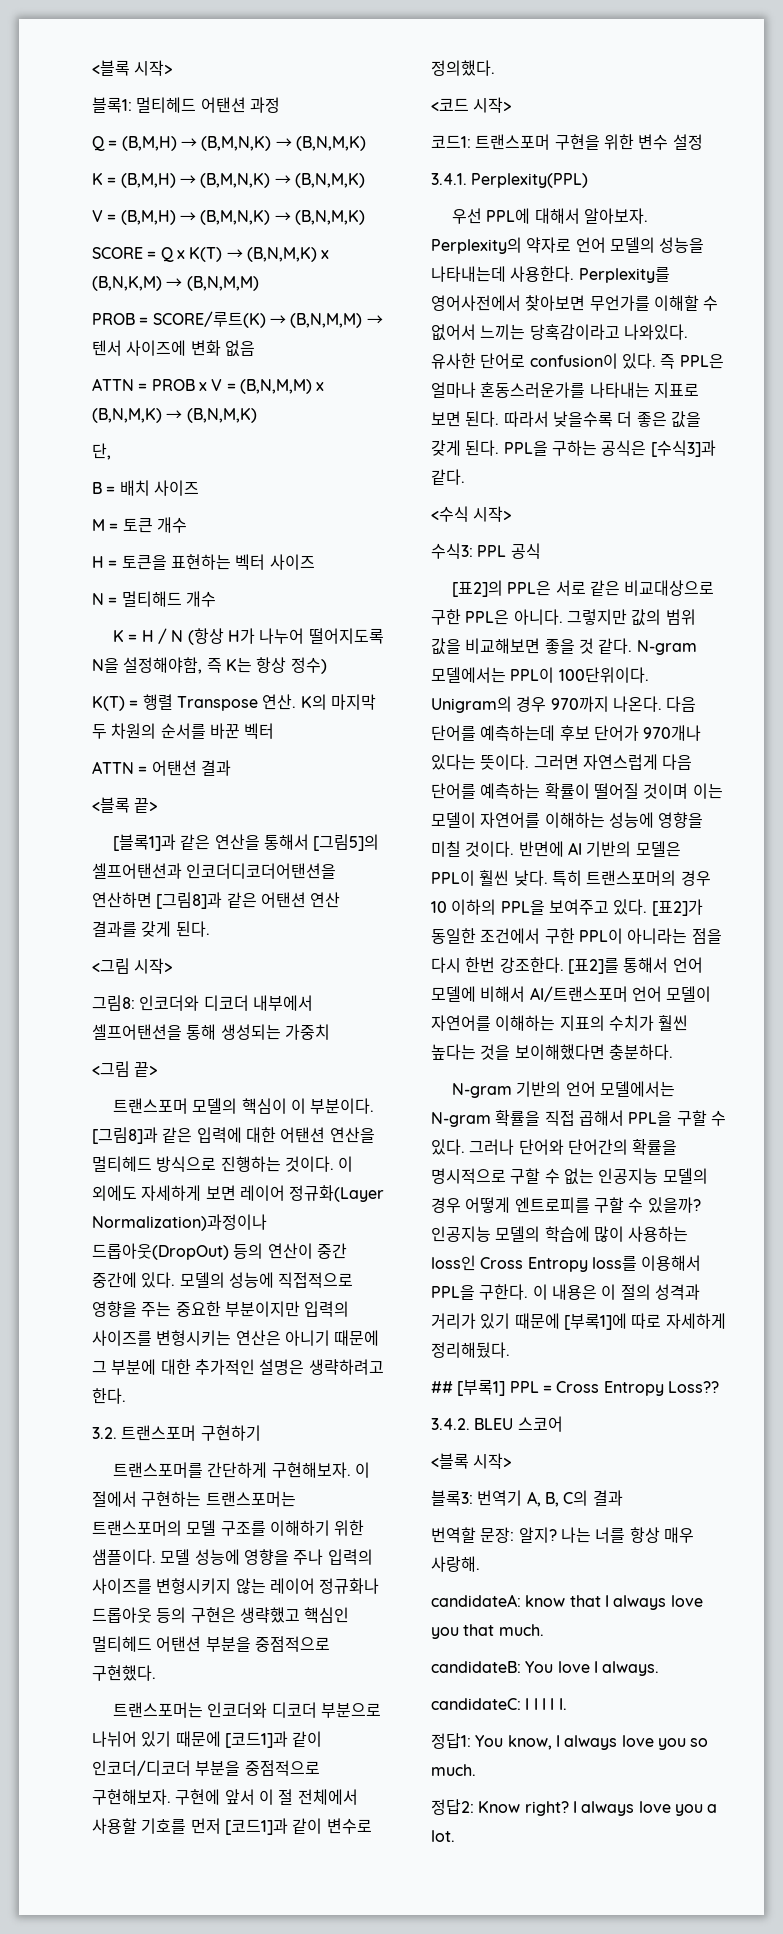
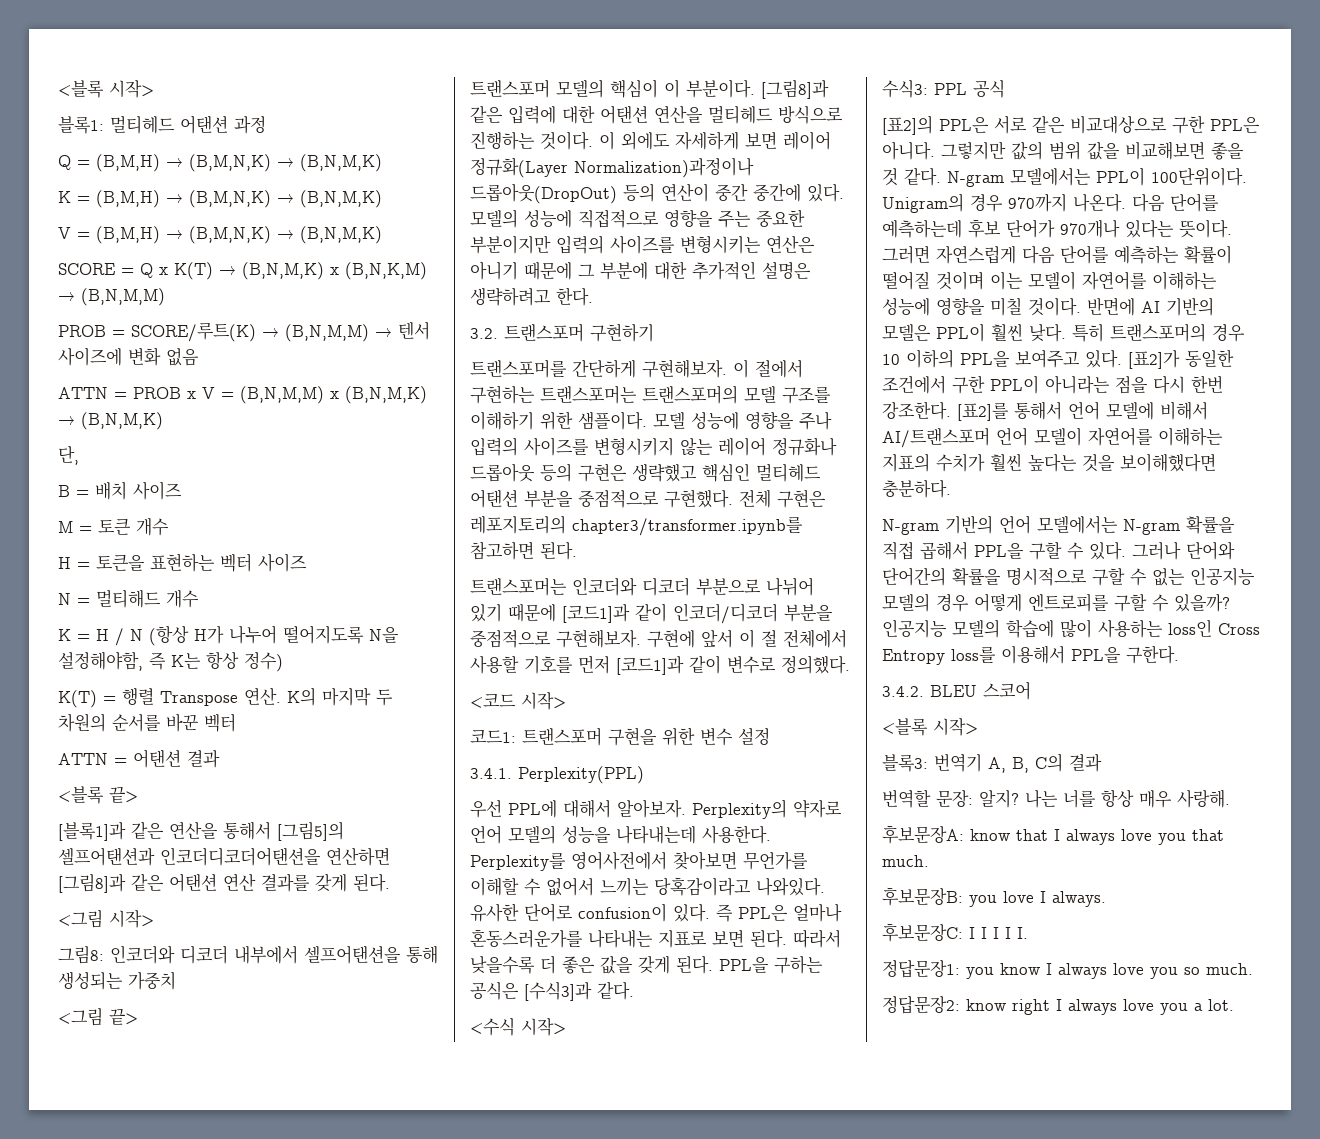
+ 전체 구현은 레포지토리의 chapter3/transformer.ipynb를 참고하면 된다.
- 이 내용은 이 절의 성격과 거리가 있기 때문에 [부록1]에 따로 자세하게 정리해뒀다.
- ## [부록1] PPL = Cross Entropy Loss??
- candidateA: know that I always love you that much.
+ 후보문장A: know that I always love you that much.
- candidateB: You love I always.
+ 후보문장B: you love I always.
- candidateC: I I I I I.
+ 후보문장C: I I I I I.
- 정답1: You know, I always love you so much.
+ 정답문장1: you know I always love you so much.
- 정답2: Know right? I always love you a lot.
+ 정답문장2: know right I always love you a lot.

